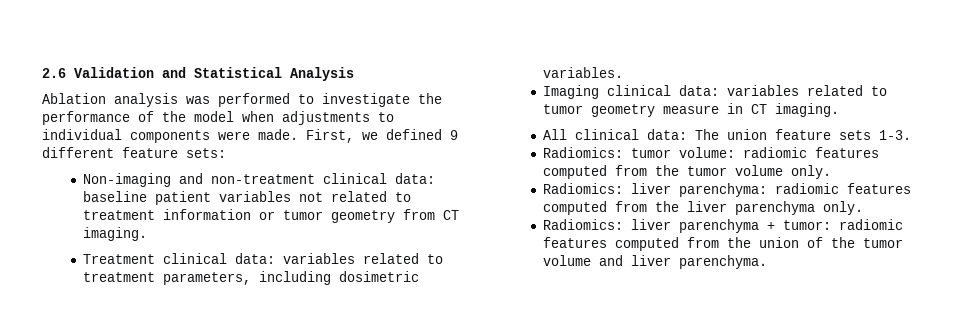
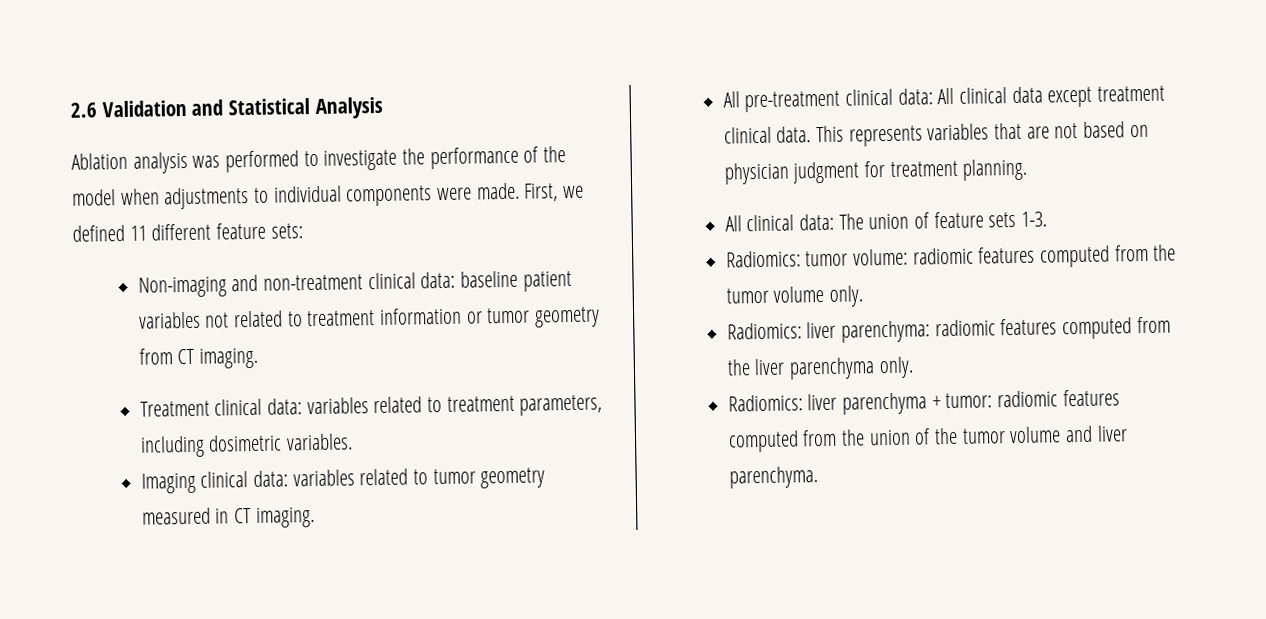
- First, we defined 9 different feature sets:
+ First, we defined 11 different feature sets:
- Imaging clinical data: variables related to tumor geometry measure in CT imaging.
+ Imaging clinical data: variables related to tumor geometry measured in CT imaging.
+ All pre-treatment clinical data: All clinical data except treatment clinical data. This represents variables that are not based on physician judgment for treatment planning.
- All clinical data: The union feature sets 1-3.
+ All clinical data: The union of feature sets 1-3.

